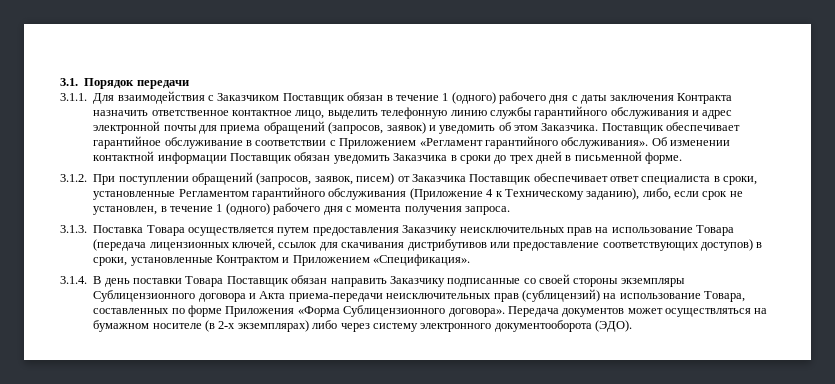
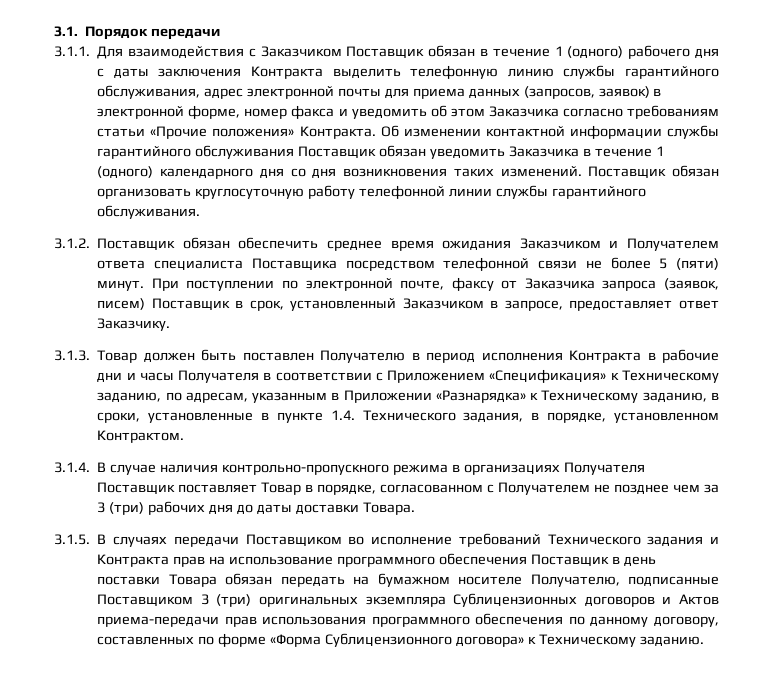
- 3.1.1. Для взаимодействия с Заказчиком Поставщик обязан в течение 1 (одного) рабочего дня с даты заключения Контракта назначить ответственное контактное лицо, выделить телефонную линию службы гарантийного обслуживания и адрес электронной почты для приема обращений (запросов, заявок) и уведомить об этом Заказчика. Поставщик обеспечивает гарантийное обслуживание в соответствии с Приложением «Регламент гарантийного обслуживания».
+ 3.1.1. Для взаимодействия с Заказчиком Поставщик обязан в течение 1 (одного) рабочего дня с даты заключения Контракта выделить телефонную линию службы гарантийного обслуживания, адрес электронной почты для приема данных (запросов, заявок) в электронной форме, номер факса и уведомить об этом Заказчика согласно требованиям статьи «Прочие положения» Контракта.
- Об изменении контактной информации Поставщик обязан уведомить Заказчика в сроки до трех дней в письменной форме.
- 3.1.2. При поступлении обращений (запросов, заявок, писем) от Заказчика Поставщик обеспечивает ответ специалиста в сроки, установленные Регламентом гарантийного обслуживания (Приложение 4 к Техническому заданию), либо, если срок не установлен, в течение 1 (одного) рабочего дня с момента получения запроса.
- 3.1.3. Поставка Товара осуществляется путем предоставления Заказчику неисключительных прав на использование Товара (передача лицензионных ключей, ссылок для скачивания дистрибутивов или предоставление соответствующих доступов) в сроки, установленные Контрактом и Приложением «Спецификация».
- 3.1.4. В день поставки Товара Поставщик обязан направить Заказчику подписанные со своей стороны экземпляры Сублицензионного договора и Акта приема-передачи неисключительных прав (сублицензий) на использование Товара, составленных по форме Приложения «Форма Сублицензионного договора». Передача документов может осуществляться на бумажном носителе (в 2-х экземплярах) либо через систему электронного документооборота (ЭДО).
+ Об изменении контактной информации службы гарантийного обслуживания Поставщик обязан уведомить Заказчика в течение 1 (одного) календарного дня со дня возникновения таких изменений. Поставщик обязан организовать круглосуточную работу телефонной линии службы гарантийного обслуживания.
+ 3.1.2. Поставщик обязан обеспечить среднее время ожидания Заказчиком и Получателем ответа специалиста Поставщика посредством телефонной связи не более 5 (пяти) минут. При поступлении по электронной почте, факсу от Заказчика запроса (заявок, писем) Поставщик в срок, установленный Заказчиком в запросе, предоставляет ответ Заказчику.
+ 3.1.3. Товар должен быть поставлен Получателю в период исполнения Контракта в рабочие дни и часы Получателя в соответствии с Приложением «Спецификация» к Техническому заданию, по адресам, указанным в Приложении «Разнарядка» к Техническому заданию, в сроки, установленные в пункте 1.4. Технического задания, в порядке, установленном Контрактом.
+ 3.1.4. В случае наличия контрольно-пропускного режима в организациях Получателя Поставщик поставляет Товар в порядке, согласованном с Получателем не позднее чем за 3 (три) рабочих дня до даты доставки Товара.
+ 3.1.5. В случаях передачи Поставщиком во исполнение требований Технического задания и Контракта прав на использование программного обеспечения Поставщик в день поставки Товара обязан передать на бумажном носителе Получателю, подписанные Поставщиком 3 (три) оригинальных экземпляра Сублицензионных договоров и Актов приема-передачи прав использования программного обеспечения по данному договору, составленных по форме «Форма Сублицензионного договора» к Техническому заданию.

